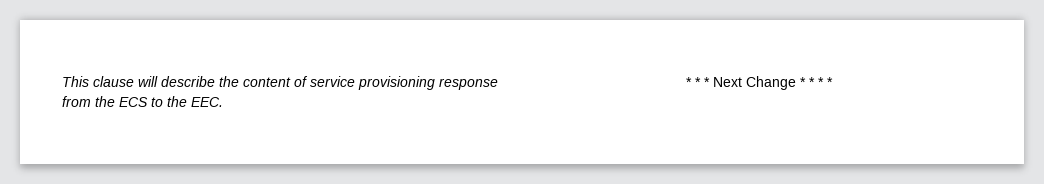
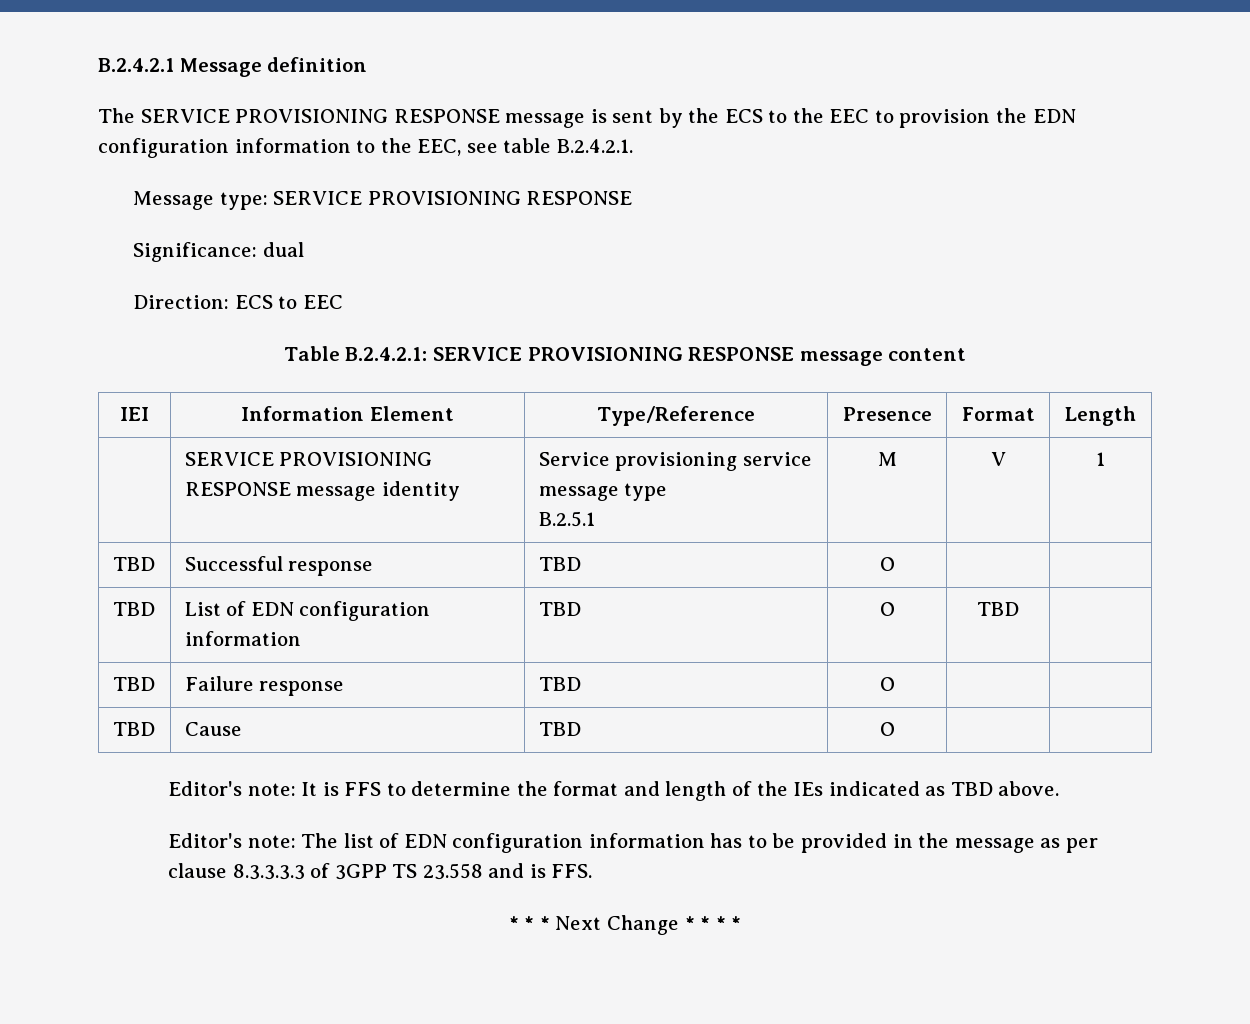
- This clause will describe the content of service provisioning response from the ECS to the EEC.
+ B.2.4.2.1 Message definition
+ The SERVICE PROVISIONING RESPONSE message is sent by the ECS to the EEC to provision the EDN configuration information to the EEC, see table B.2.4.2.1.
+ Message type: SERVICE PROVISIONING RESPONSE
+ Significance: dual
+ Direction: ECS to EEC
+ Table B.2.4.2.1: SERVICE PROVISIONING RESPONSE message content
+ IEI | Information Element | Type/Reference | Presence | Format | Length
+ | SERVICE PROVISIONING RESPONSE message identity | Service provisioning service message type
+ B.2.5.1 | M | V | 1
+ TBD | Successful response | TBD | O | |
+ TBD | List of EDN configuration information | TBD | O | TBD |
+ TBD | Failure response | TBD | O | |
+ TBD | Cause | TBD | O | |
+ Editor's note: It is FFS to determine the format and length of the IEs indicated as TBD above.
+ Editor's note: The list of EDN configuration information has to be provided in the message as per clause 8.3.3.3.3 of 3GPP TS 23.558 and is FFS.

